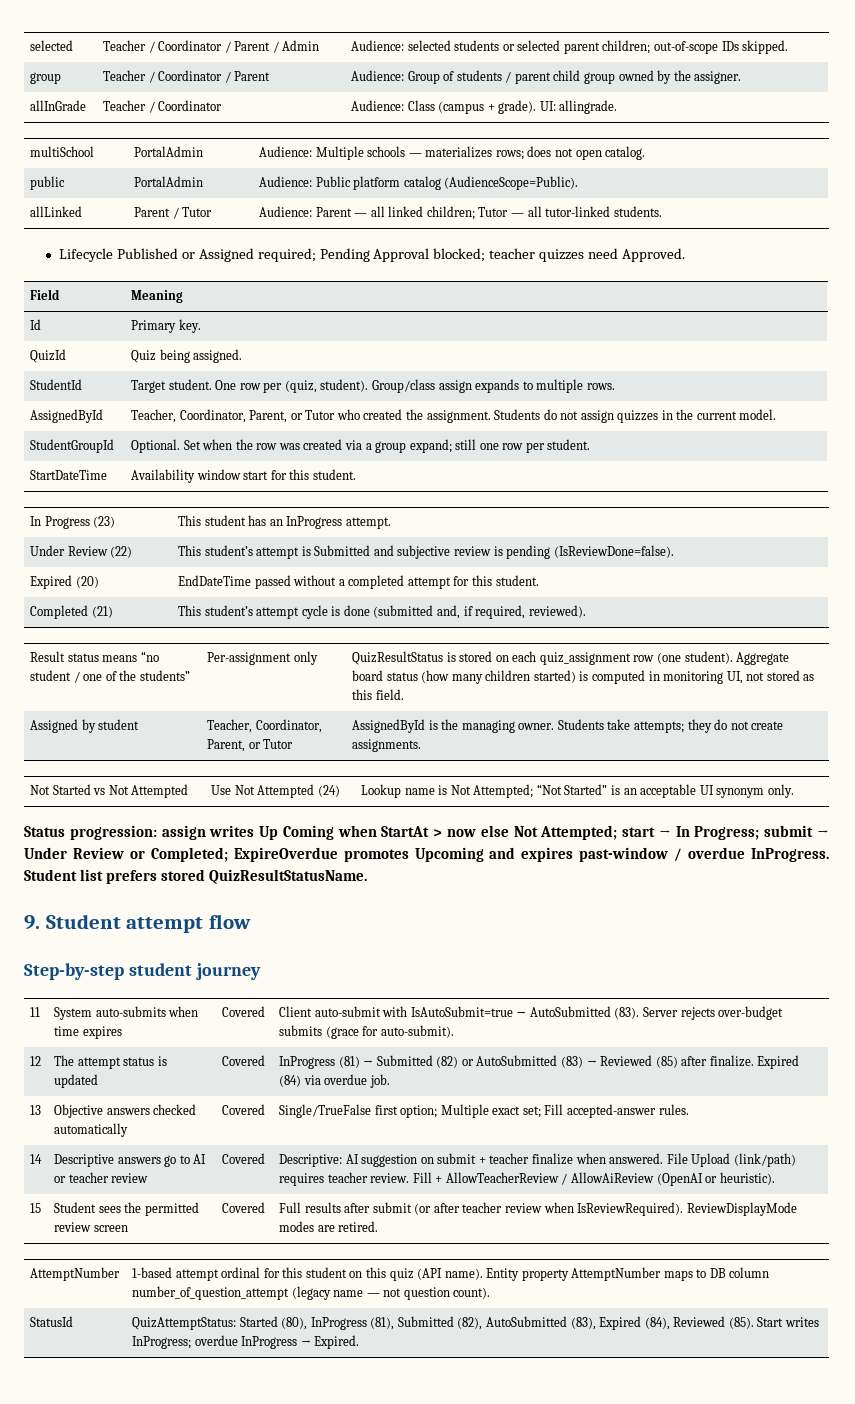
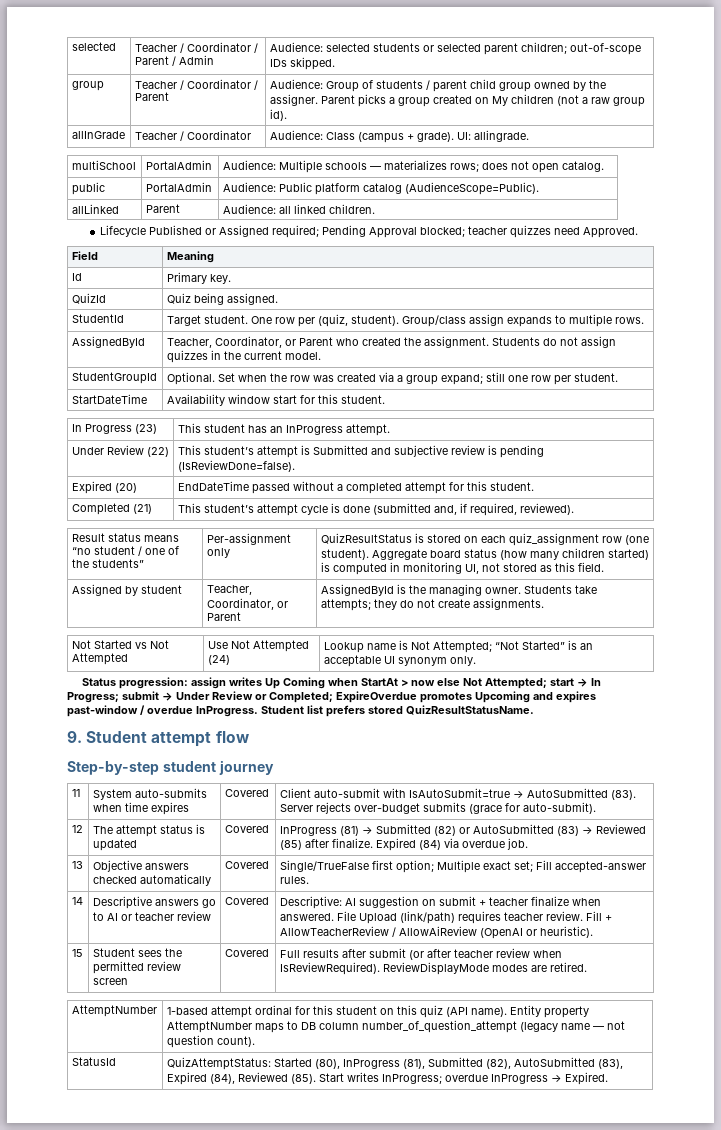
- group | Teacher / Coordinator / Parent | Audience: Group of students / parent child group owned by the assigner.
+ group | Teacher / Coordinator / Parent | Audience: Group of students / parent child group owned by the assigner. Parent picks a group created on My children (not a raw group id).
- allLinked | Parent / Tutor | Audience: Parent — all linked children; Tutor — all tutor-linked students.
+ allLinked | Parent | Audience: all linked children.
- AssignedById | Teacher, Coordinator, Parent, or Tutor who created the assignment. Students do not assign quizzes in the current model.
+ AssignedById | Teacher, Coordinator, or Parent who created the assignment. Students do not assign quizzes in the current model.
- Assigned by student | Teacher, Coordinator, Parent, or Tutor | AssignedById is the managing owner. Students take attempts; they do not create assignments.
+ Assigned by student | Teacher, Coordinator, or Parent | AssignedById is the managing owner. Students take attempts; they do not create assignments.

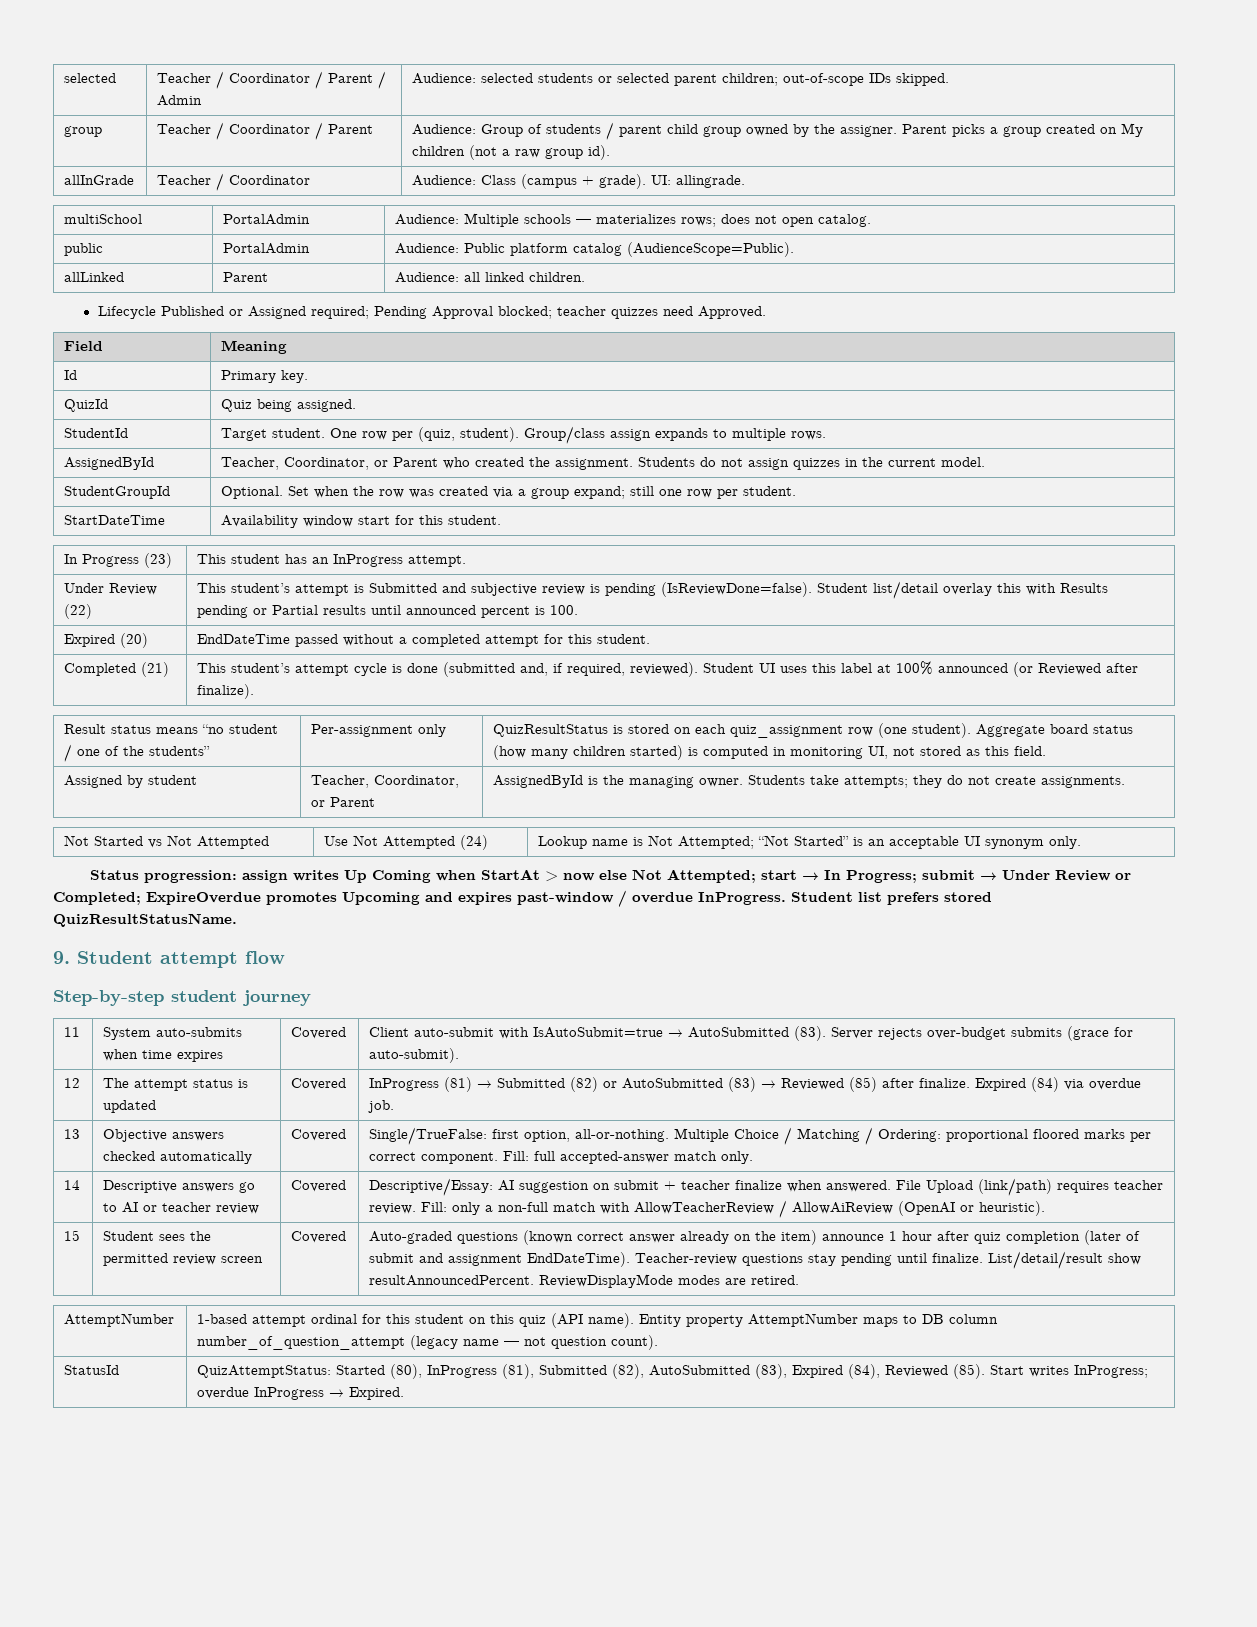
- Under Review (22) | This student’s attempt is Submitted and subjective review is pending (IsReviewDone=false).
+ Under Review (22) | This student’s attempt is Submitted and subjective review is pending (IsReviewDone=false). Student list/detail overlay this with Results pending or Partial results until announced percent is 100.
- Completed (21) | This student’s attempt cycle is done (submitted and, if required, reviewed).
+ Completed (21) | This student’s attempt cycle is done (submitted and, if required, reviewed). Student UI uses this label at 100% announced (or Reviewed after finalize).
- 13 | Objective answers checked automatically | Covered | Single/TrueFalse first option; Multiple exact set; Fill accepted-answer rules.
+ 13 | Objective answers checked automatically | Covered | Single/TrueFalse: first option, all-or-nothing. Multiple Choice / Matching / Ordering: proportional floored marks per correct component. Fill: full accepted-answer match only.
- 14 | Descriptive answers go to AI or teacher review | Covered | Descriptive: AI suggestion on submit + teacher finalize when answered. File Upload (link/path) requires teacher review. Fill + AllowTeacherReview / AllowAiReview (OpenAI or heuristic).
+ 14 | Descriptive answers go to AI or teacher review | Covered | Descriptive/Essay: AI suggestion on submit + teacher finalize when answered. File Upload (link/path) requires teacher review. Fill: only a non-full match with AllowTeacherReview / AllowAiReview (OpenAI or heuristic).
- Full results after submit (or after teacher review when IsReviewRequired).
+ Auto-graded questions (known correct answer already on the item) announce 1 hour after quiz completion (later of submit and assignment EndDateTime). Teacher-review questions stay pending until finalize. List/detail/result show resultAnnouncedPercent.

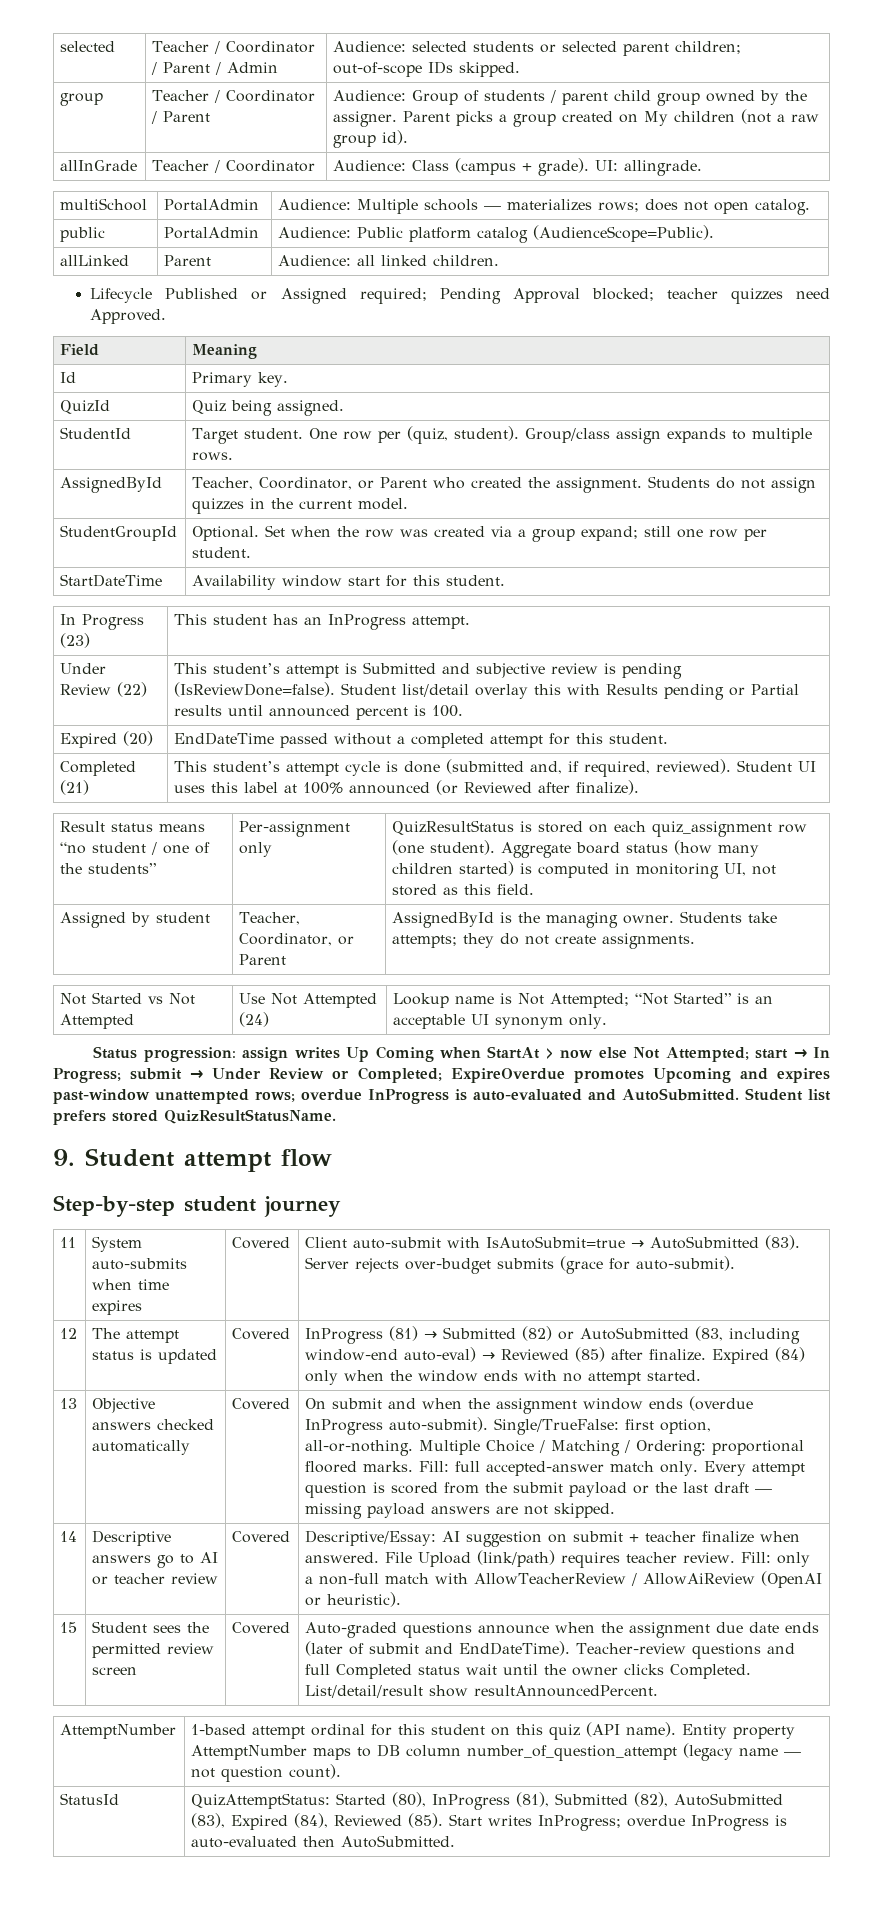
- Status progression: assign writes Up Coming when StartAt > now else Not Attempted; start → In Progress; submit → Under Review or Completed; ExpireOverdue promotes Upcoming and expires past-window / overdue InProgress.
+ Status progression: assign writes Up Coming when StartAt > now else Not Attempted; start → In Progress; submit → Under Review or Completed; ExpireOverdue promotes Upcoming and expires past-window unattempted rows; overdue InProgress is auto-evaluated and AutoSubmitted.
- 12 | The attempt status is updated | Covered | InProgress (81) → Submitted (82) or AutoSubmitted (83) → Reviewed (85) after finalize. Expired (84) via overdue job.
+ 12 | The attempt status is updated | Covered | InProgress (81) → Submitted (82) or AutoSubmitted (83, including window-end auto-eval) → Reviewed (85) after finalize. Expired (84) only when the window ends with no attempt started.
+ On submit and when the assignment window ends (overdue InProgress auto-submit).
- Multiple Choice / Matching / Ordering: proportional floored marks per correct component.
+ Multiple Choice / Matching / Ordering: proportional floored marks.
+ Every attempt question is scored from the submit payload or the last draft — missing payload answers are not skipped.
- Auto-graded questions (known correct answer already on the item) announce 1 hour after quiz completion (later of submit and assignment EndDateTime).
+ Auto-graded questions announce when the assignment due date ends (later of submit and EndDateTime).
- Teacher-review questions stay pending until finalize.
+ Teacher-review questions and full Completed status wait until the owner clicks Completed.
- ReviewDisplayMode modes are retired.
- StatusId | QuizAttemptStatus: Started (80), InProgress (81), Submitted (82), AutoSubmitted (83), Expired (84), Reviewed (85). Start writes InProgress; overdue InProgress → Expired.
+ StatusId | QuizAttemptStatus: Started (80), InProgress (81), Submitted (82), AutoSubmitted (83), Expired (84), Reviewed (85). Start writes InProgress; overdue InProgress is auto-evaluated then AutoSubmitted.

